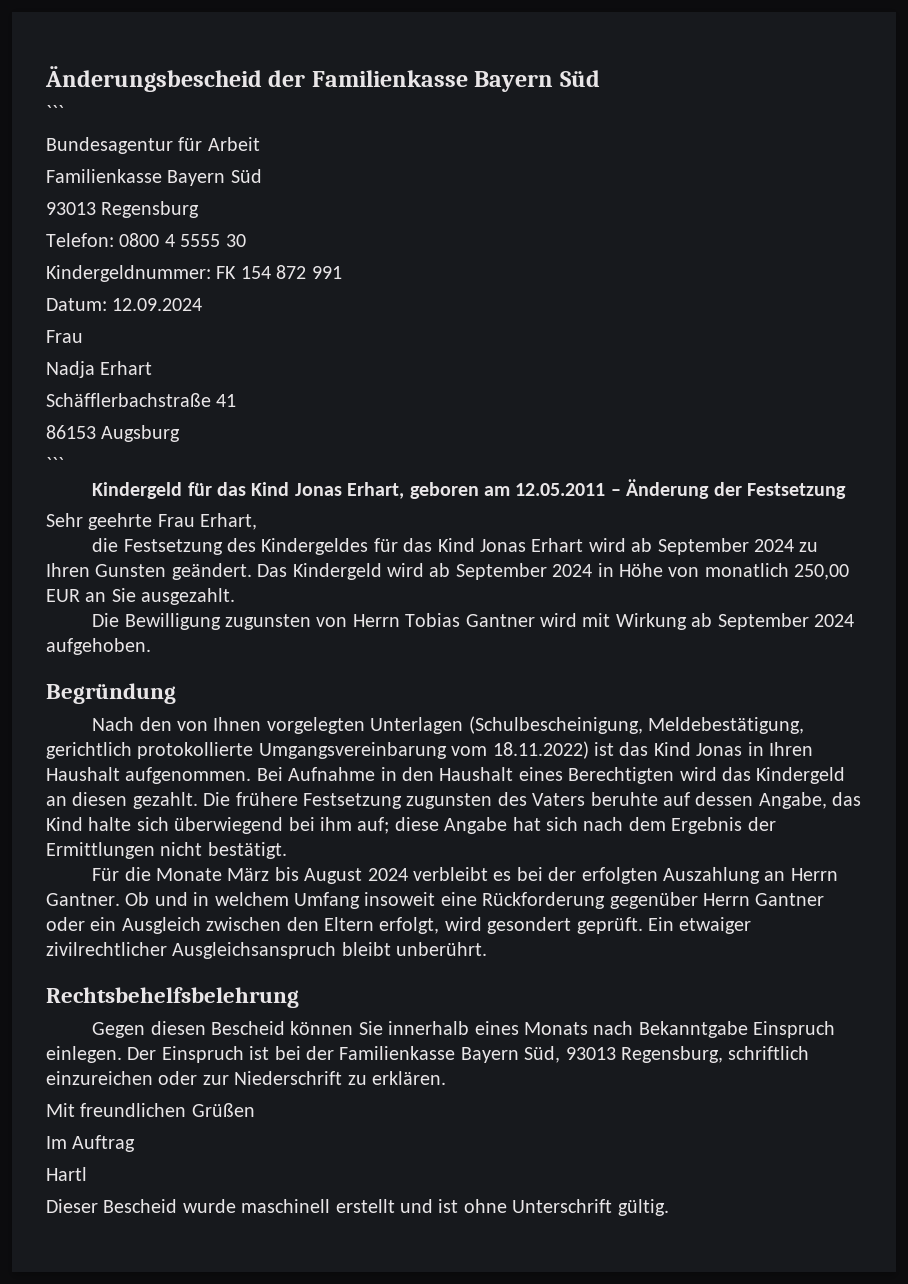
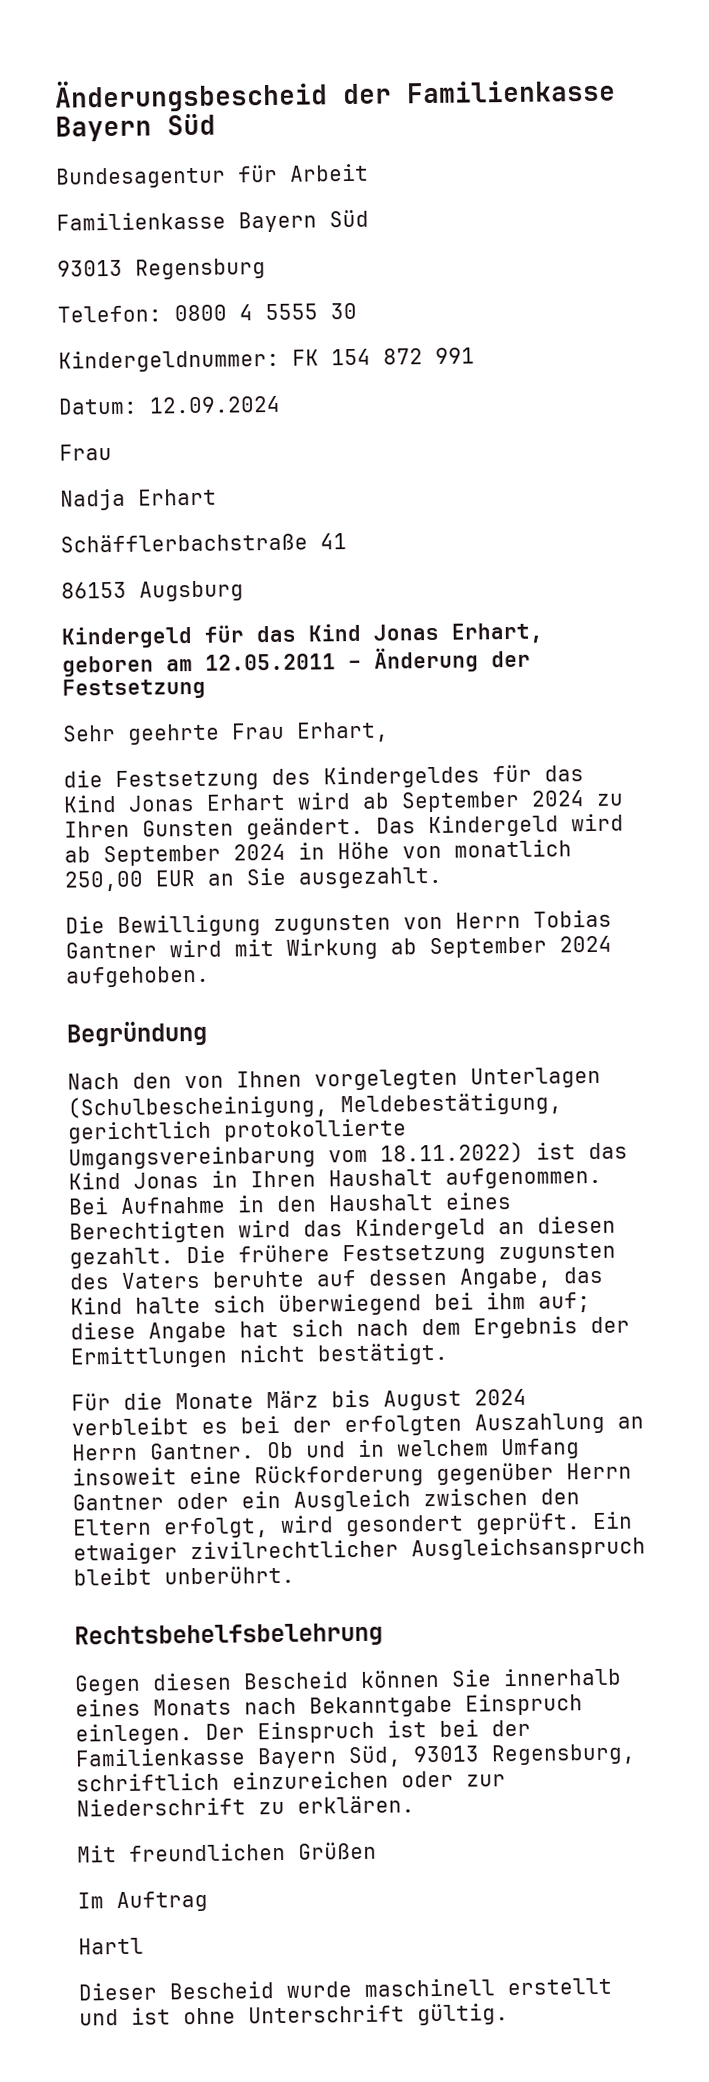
  Änderungsbescheid der Familienkasse Bayern Süd
- ```
  86153 Augsburg
- ```

